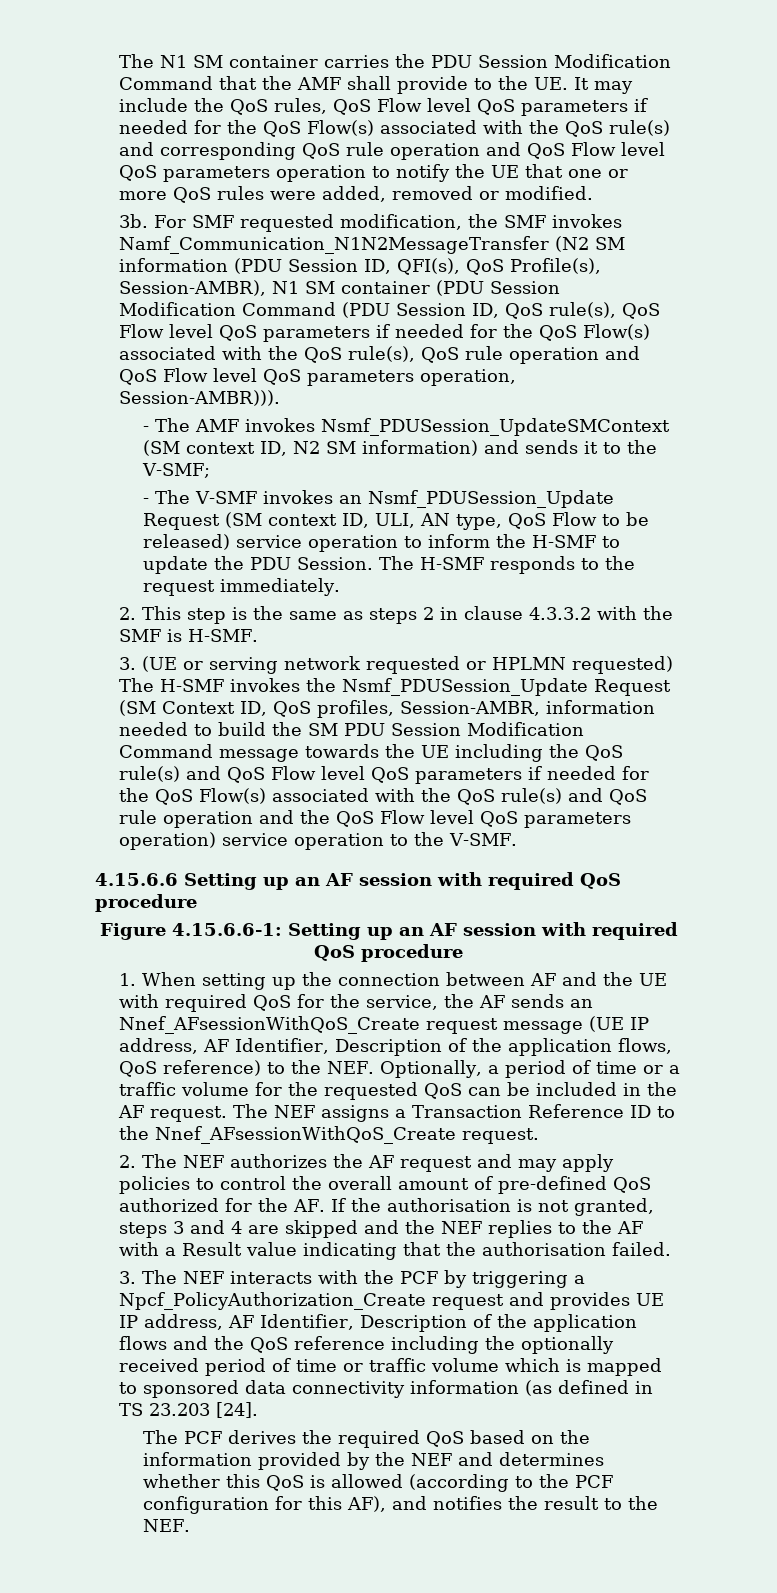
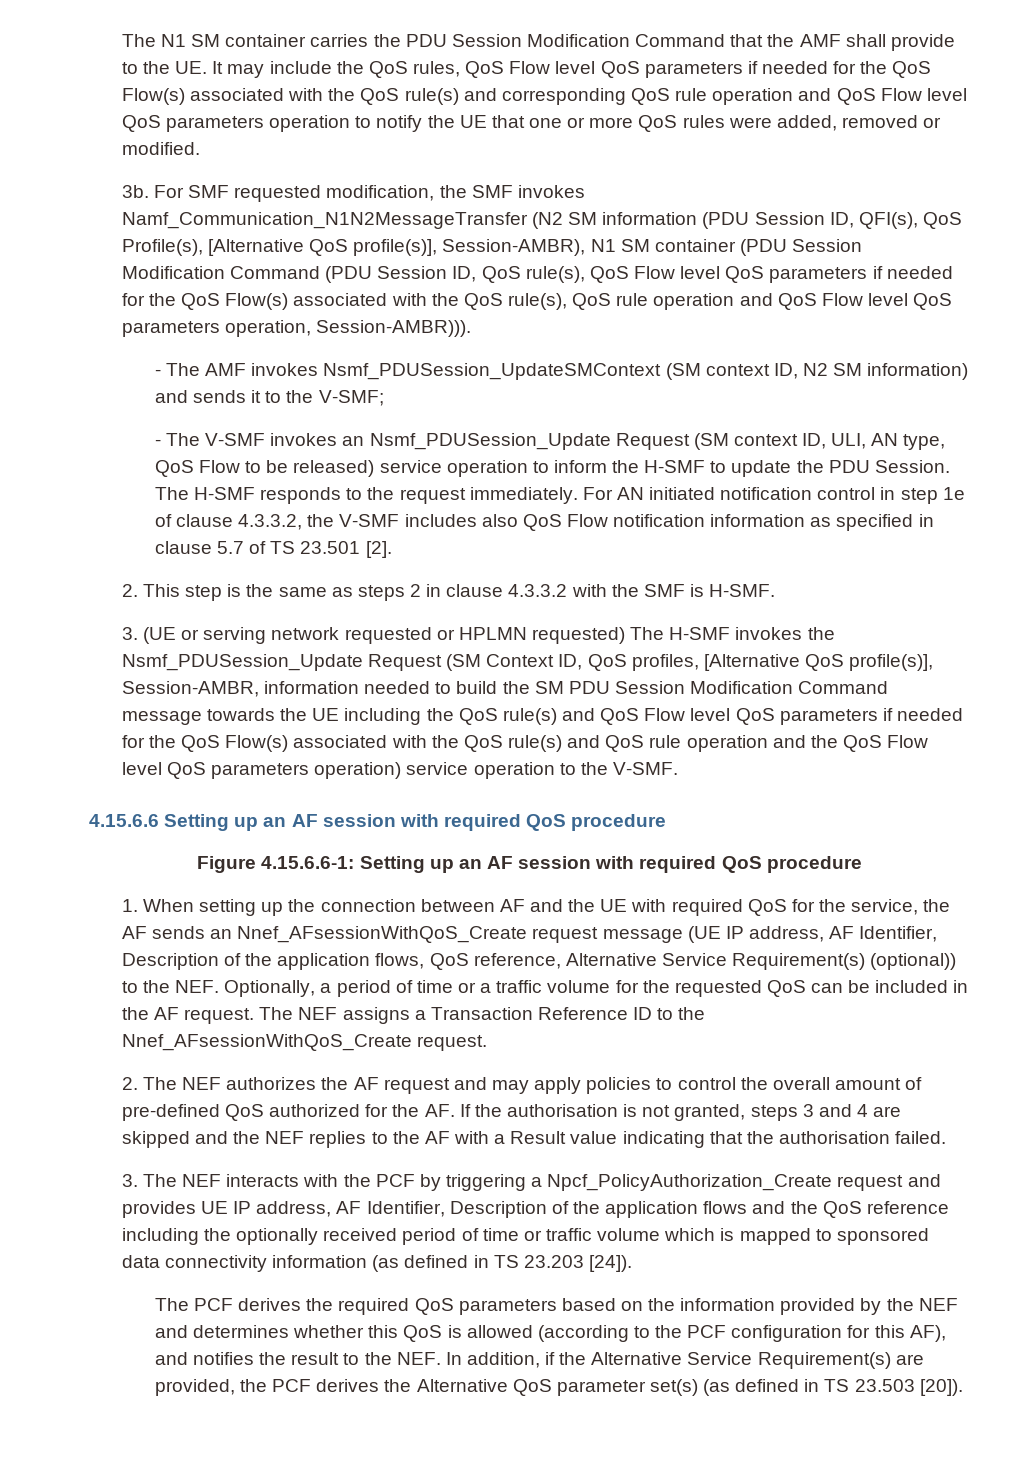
- For SMF requested modification, the SMF invokes Namf_Communication_N1N2MessageTransfer (N2 SM information (PDU Session ID, QFI(s), QoS Profile(s), Session-AMBR), N1 SM container (PDU Session Modification Command (PDU Session ID, QoS rule(s), QoS Flow level QoS parameters if needed for the QoS Flow(s) associated with the QoS rule(s), QoS rule operation and QoS Flow level QoS parameters operation, Session-AMBR))).
+ For SMF requested modification, the SMF invokes Namf_Communication_N1N2MessageTransfer (N2 SM information (PDU Session ID, QFI(s), QoS Profile(s), [Alternative QoS profile(s)], Session-AMBR), N1 SM container (PDU Session Modification Command (PDU Session ID, QoS rule(s), QoS Flow level QoS parameters if needed for the QoS Flow(s) associated with the QoS rule(s), QoS rule operation and QoS Flow level QoS parameters operation, Session-AMBR))).
+ For AN initiated notification control in step 1e of clause 4.3.3.2, the V-SMF includes also QoS Flow notification information as specified in clause 5.7 of TS 23.501 [2].
- 3. (UE or serving network requested or HPLMN requested) The H-SMF invokes the Nsmf_PDUSession_Update Request (SM Context ID, QoS profiles, Session-AMBR, information needed to build the SM PDU Session Modification Command message towards the UE including the QoS rule(s) and QoS Flow level QoS parameters if needed for the QoS Flow(s) associated with the QoS rule(s) and QoS rule operation and the QoS Flow level QoS parameters operation) service operation to the V-SMF.
+ 3. (UE or serving network requested or HPLMN requested) The H-SMF invokes the Nsmf_PDUSession_Update Request (SM Context ID, QoS profiles, [Alternative QoS profile(s)], Session-AMBR, information needed to build the SM PDU Session Modification Command message towards the UE including the QoS rule(s) and QoS Flow level QoS parameters if needed for the QoS Flow(s) associated with the QoS rule(s) and QoS rule operation and the QoS Flow level QoS parameters operation) service operation to the V-SMF.
- 1. When setting up the connection between AF and the UE with required QoS for the service, the AF sends an Nnef_AFsessionWithQoS_Create request message (UE IP address, AF Identifier, Description of the application flows, QoS reference) to the NEF. Optionally, a period of time or a traffic volume for the requested QoS can be included in the AF request.
+ 1. When setting up the connection between AF and the UE with required QoS for the service, the AF sends an Nnef_AFsessionWithQoS_Create request message (UE IP address, AF Identifier, Description of the application flows, QoS reference, Alternative Service Requirement(s) (optional)) to the NEF. Optionally, a period of time or a traffic volume for the requested QoS can be included in the AF request.
- 3. The NEF interacts with the PCF by triggering a Npcf_PolicyAuthorization_Create request and provides UE IP address, AF Identifier, Description of the application flows and the QoS reference including the optionally received period of time or traffic volume which is mapped to sponsored data connectivity information (as defined in TS 23.203 [24].
+ 3. The NEF interacts with the PCF by triggering a Npcf_PolicyAuthorization_Create request and provides UE IP address, AF Identifier, Description of the application flows and the QoS reference including the optionally received period of time or traffic volume which is mapped to sponsored data connectivity information (as defined in TS 23.203 [24]).
- The PCF derives the required QoS based on the information provided by the NEF and determines whether this QoS is allowed (according to the PCF configuration for this AF), and notifies the result to the NEF.
+ The PCF derives the required QoS parameters based on the information provided by the NEF and determines whether this QoS is allowed (according to the PCF configuration for this AF), and notifies the result to the NEF. In addition, if the Alternative Service Requirement(s) are provided, the PCF derives the Alternative QoS parameter set(s) (as defined in TS 23.503 [20]).

